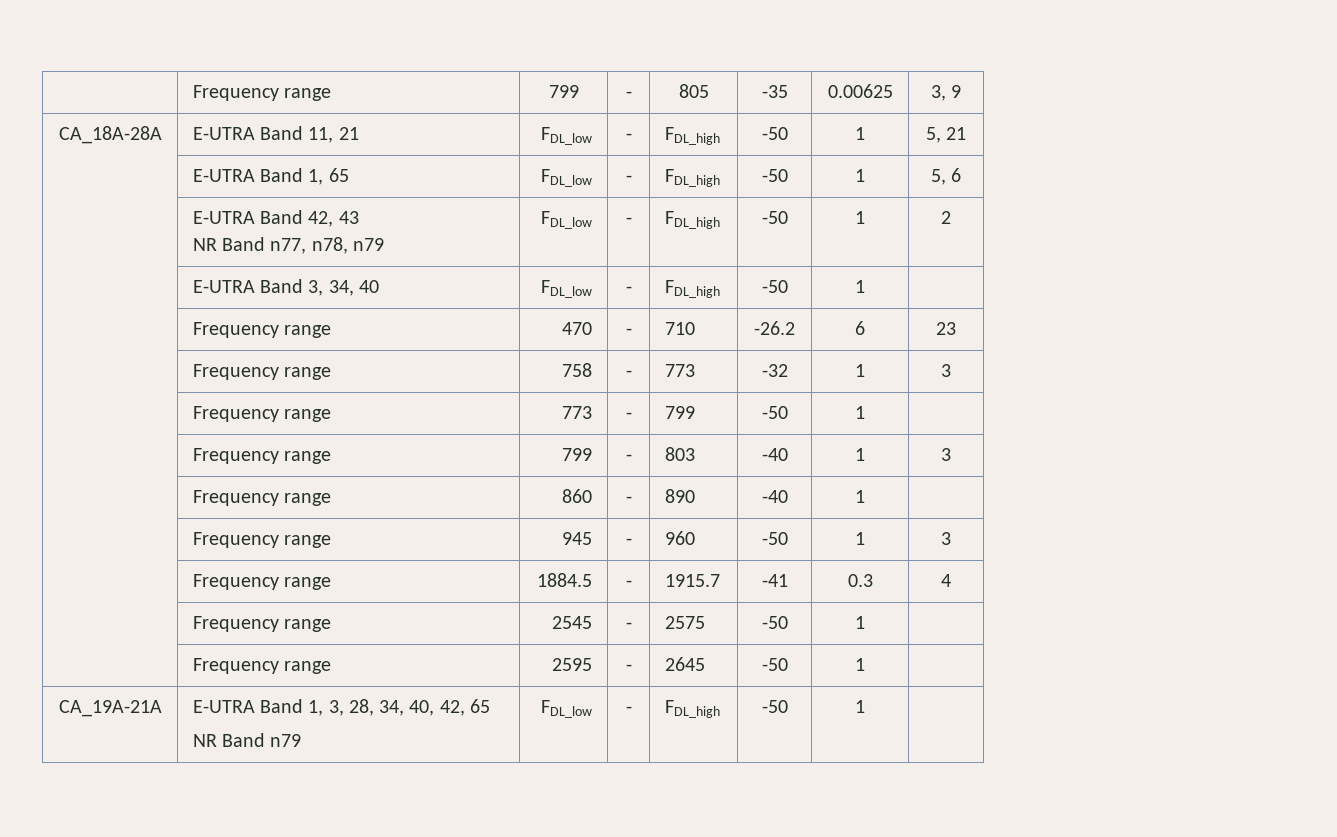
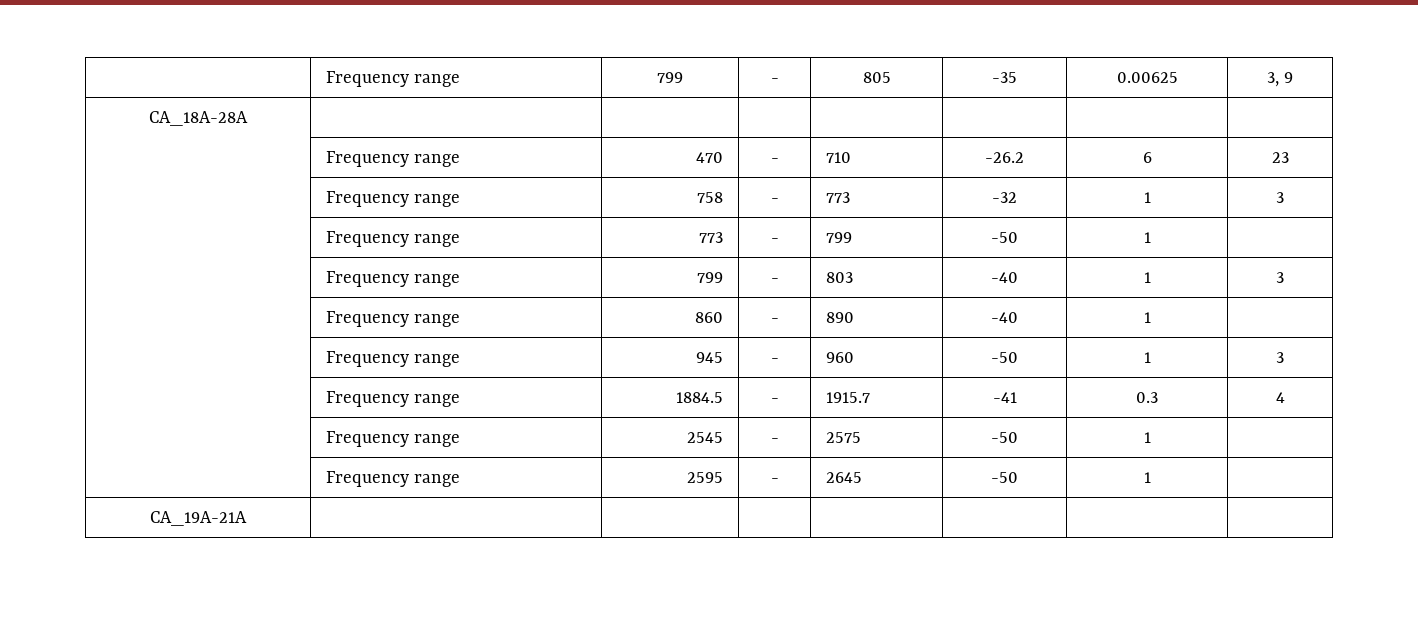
- CA_18A-28A | E-UTRA Band 11, 21 | FDL_low | - | FDL_high | -50 | 1 | 5, 21
- | E-UTRA Band 1, 65 | FDL_low | - | FDL_high | -50 | 1 | 5, 6
- | E-UTRA Band 42, 43
- NR Band n77, n78, n79 | FDL_low | - | FDL_high | -50 | 1 | 2
- | E-UTRA Band 3, 34, 40 | FDL_low | - | FDL_high | -50 | 1 |
+ CA_18A-28A | | | | | | |
- CA_19A-21A | E-UTRA Band 1, 3, 28, 34, 40, 42, 65
- NR Band n79 | FDL_low | - | FDL_high | -50 | 1 |
+ CA_19A-21A | | | | | | |

